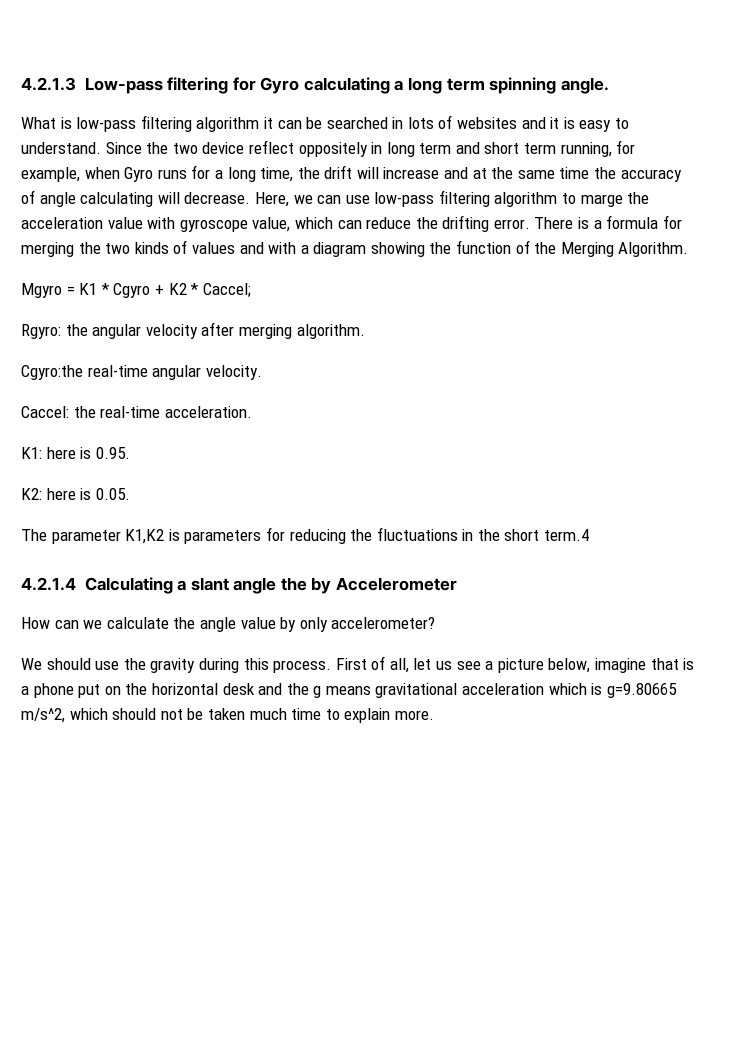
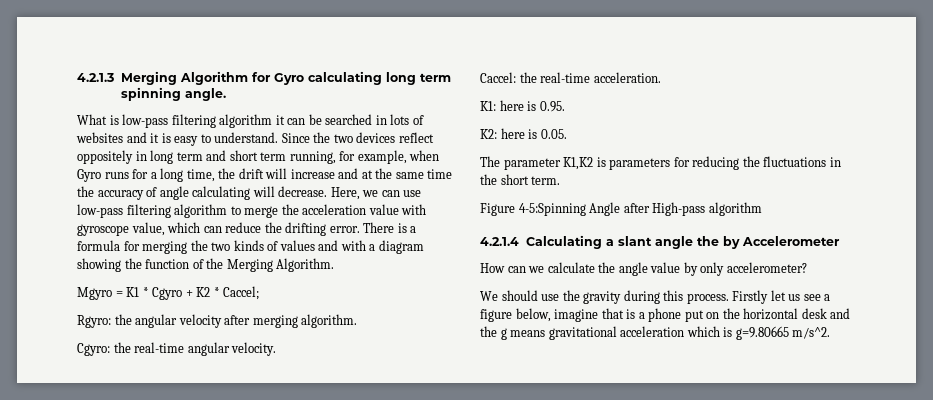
- 4.2.1.3 Low-pass filtering for Gyro calculating a long term spinning angle.
+ 4.2.1.3 Merging Algorithm for Gyro calculating long term spinning angle.
- Since the two device reflect oppositely in long term and short term running, for example, when Gyro runs for a long time, the drift will increase and at the same time the accuracy of angle calculating will decrease.
+ Since the two devices reflect oppositely in long term and short term running, for example, when Gyro runs for a long time, the drift will increase and at the same time the accuracy of angle calculating will decrease.
- Here, we can use low-pass filtering algorithm to marge the acceleration value with gyroscope value, which can reduce the drifting error.
+ Here, we can use low-pass filtering algorithm to merge the acceleration value with gyroscope value, which can reduce the drifting error.
- Cgyro:the real-time angular velocity.
+ Cgyro: the real-time angular velocity.
- The parameter K1,K2 is parameters for reducing the fluctuations in the short term.4
+ The parameter K1,K2 is parameters for reducing the fluctuations in the short term.
+ Figure 4-5:Spinning Angle after High-pass algorithm
- First of all, let us see a picture below, imagine that is a phone put on the horizontal desk and the g means gravitational acceleration which is g=9.80665 m/s^2, which should not be taken much time to explain more.
+ Firstly let us see a figure below, imagine that is a phone put on the horizontal desk and the g means gravitational acceleration which is g=9.80665 m/s^2.

